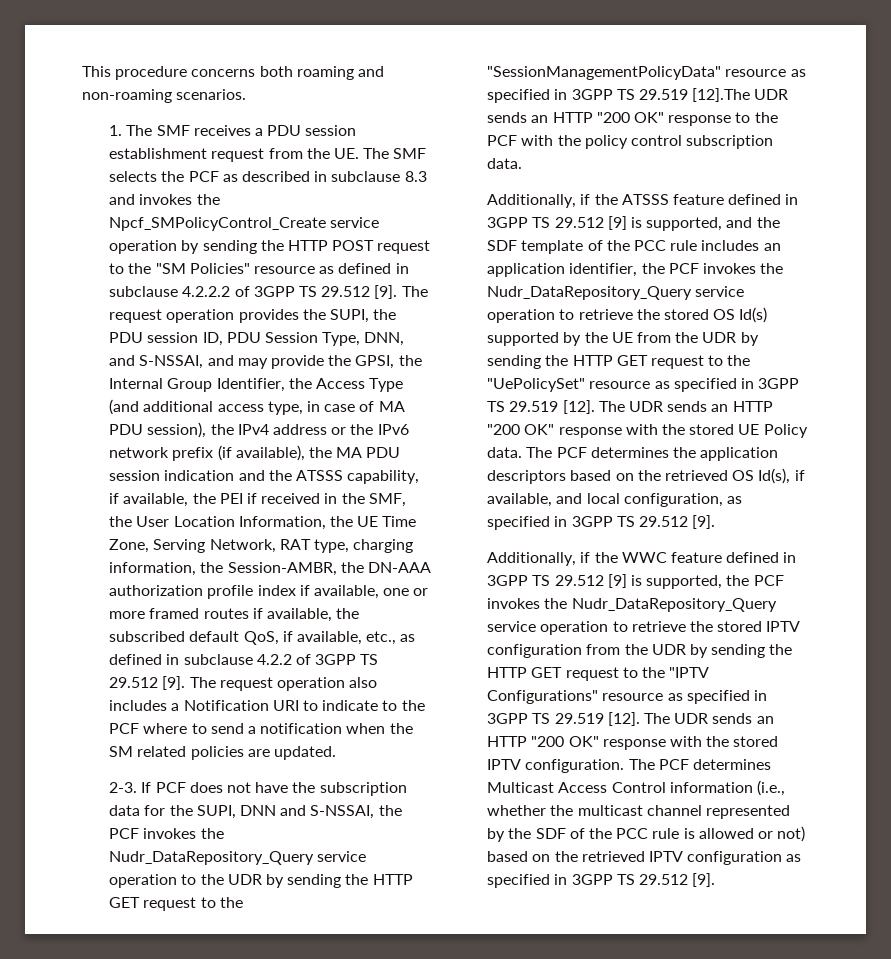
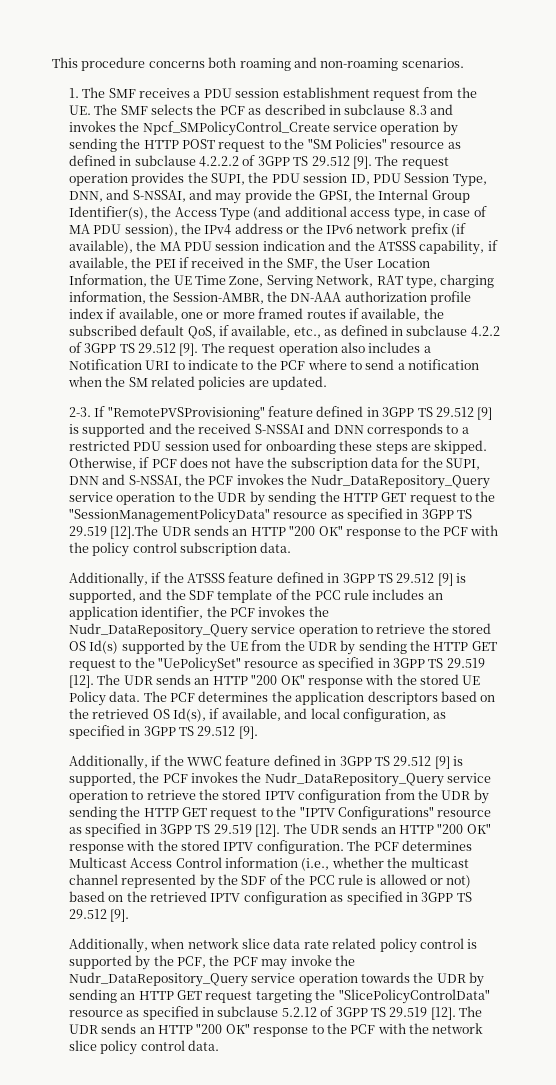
- The request operation provides the SUPI, the PDU session ID, PDU Session Type, DNN, and S-NSSAI, and may provide the GPSI, the Internal Group Identifier, the Access Type (and additional access type, in case of MA PDU session), the IPv4 address or the IPv6 network prefix (if available), the MA PDU session indication and the ATSSS capability, if available, the PEI if received in the SMF, the User Location Information, the UE Time Zone, Serving Network, RAT type, charging information, the Session-AMBR, the DN-AAA authorization profile index if available, one or more framed routes if available, the subscribed default QoS, if available, etc., as defined in subclause 4.2.2 of 3GPP TS 29.512 [9].
+ The request operation provides the SUPI, the PDU session ID, PDU Session Type, DNN, and S-NSSAI, and may provide the GPSI, the Internal Group Identifier(s), the Access Type (and additional access type, in case of MA PDU session), the IPv4 address or the IPv6 network prefix (if available), the MA PDU session indication and the ATSSS capability, if available, the PEI if received in the SMF, the User Location Information, the UE Time Zone, Serving Network, RAT type, charging information, the Session-AMBR, the DN-AAA authorization profile index if available, one or more framed routes if available, the subscribed default QoS, if available, etc., as defined in subclause 4.2.2 of 3GPP TS 29.512 [9].
- If PCF does not have the subscription data for the SUPI, DNN and S-NSSAI, the PCF invokes the Nudr_DataRepository_Query service operation to the UDR by sending the HTTP GET request to the "SessionManagementPolicyData" resource as specified in 3GPP TS 29.519 [12].The UDR sends an HTTP "200 OK" response to the PCF with the policy control subscription data.
+ If "RemotePVSProvisioning" feature defined in 3GPP TS 29.512 [9] is supported and the received S-NSSAI and DNN corresponds to a restricted PDU session used for onboarding these steps are skipped. Otherwise, if PCF does not have the subscription data for the SUPI, DNN and S-NSSAI, the PCF invokes the Nudr_DataRepository_Query service operation to the UDR by sending the HTTP GET request to the "SessionManagementPolicyData" resource as specified in 3GPP TS 29.519 [12].The UDR sends an HTTP "200 OK" response to the PCF with the policy control subscription data.
+ Additionally, when network slice data rate related policy control is supported by the PCF, the PCF may invoke the Nudr_DataRepository_Query service operation towards the UDR by sending an HTTP GET request targeting the "SlicePolicyControlData" resource as specified in subclause 5.2.12 of 3GPP TS 29.519 [12]. The UDR sends an HTTP "200 OK" response to the PCF with the network slice policy control data.

